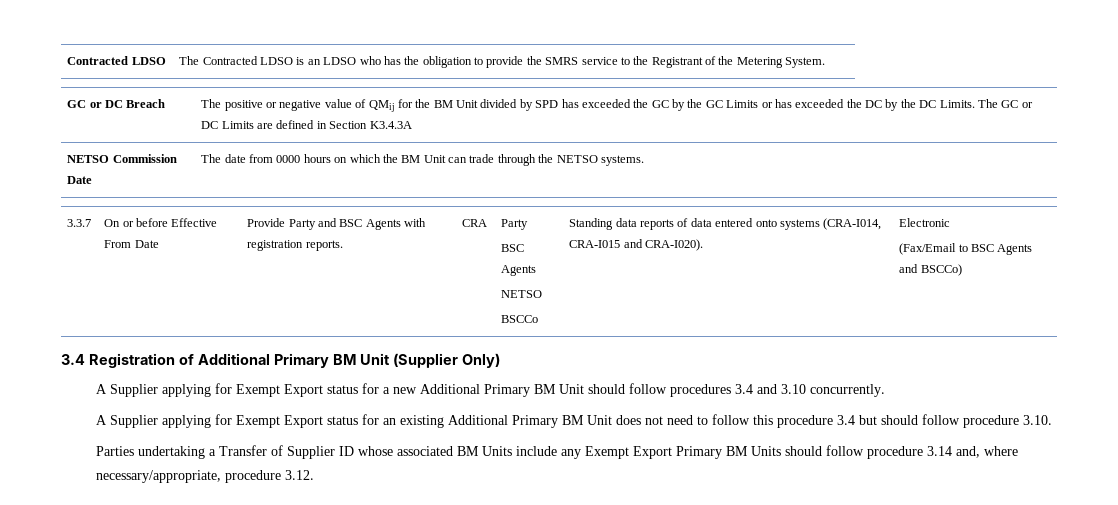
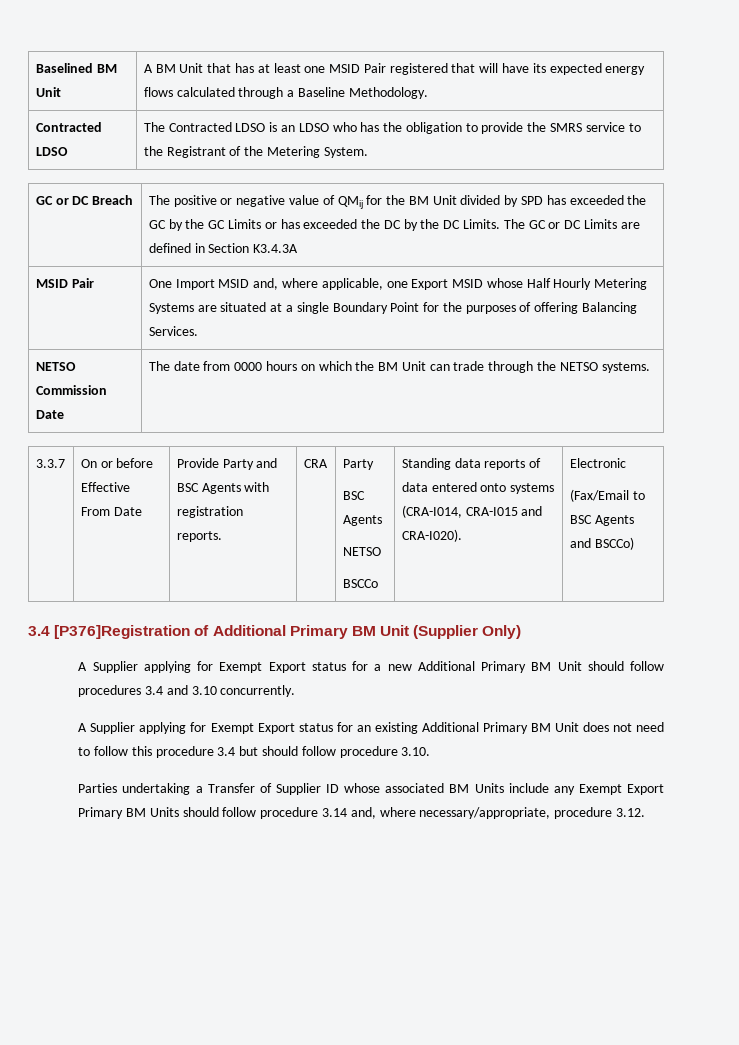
+ Baselined BM Unit | A BM Unit that has at least one MSID Pair registered that will have its expected energy flows calculated through a Baseline Methodology.
+ MSID Pair | One Import MSID and, where applicable, one Export MSID whose Half Hourly Metering Systems are situated at a single Boundary Point for the purposes of offering Balancing Services.
- 3.4 Registration of Additional Primary BM Unit (Supplier Only)
+ 3.4 [P376]Registration of Additional Primary BM Unit (Supplier Only)

